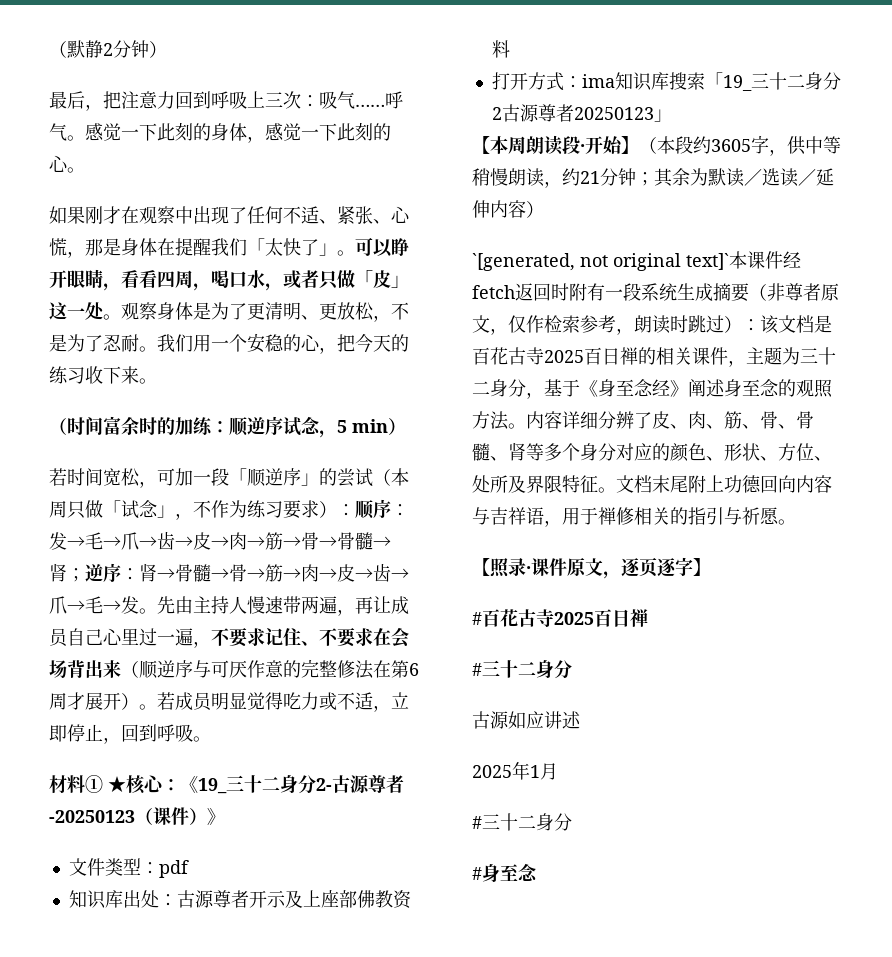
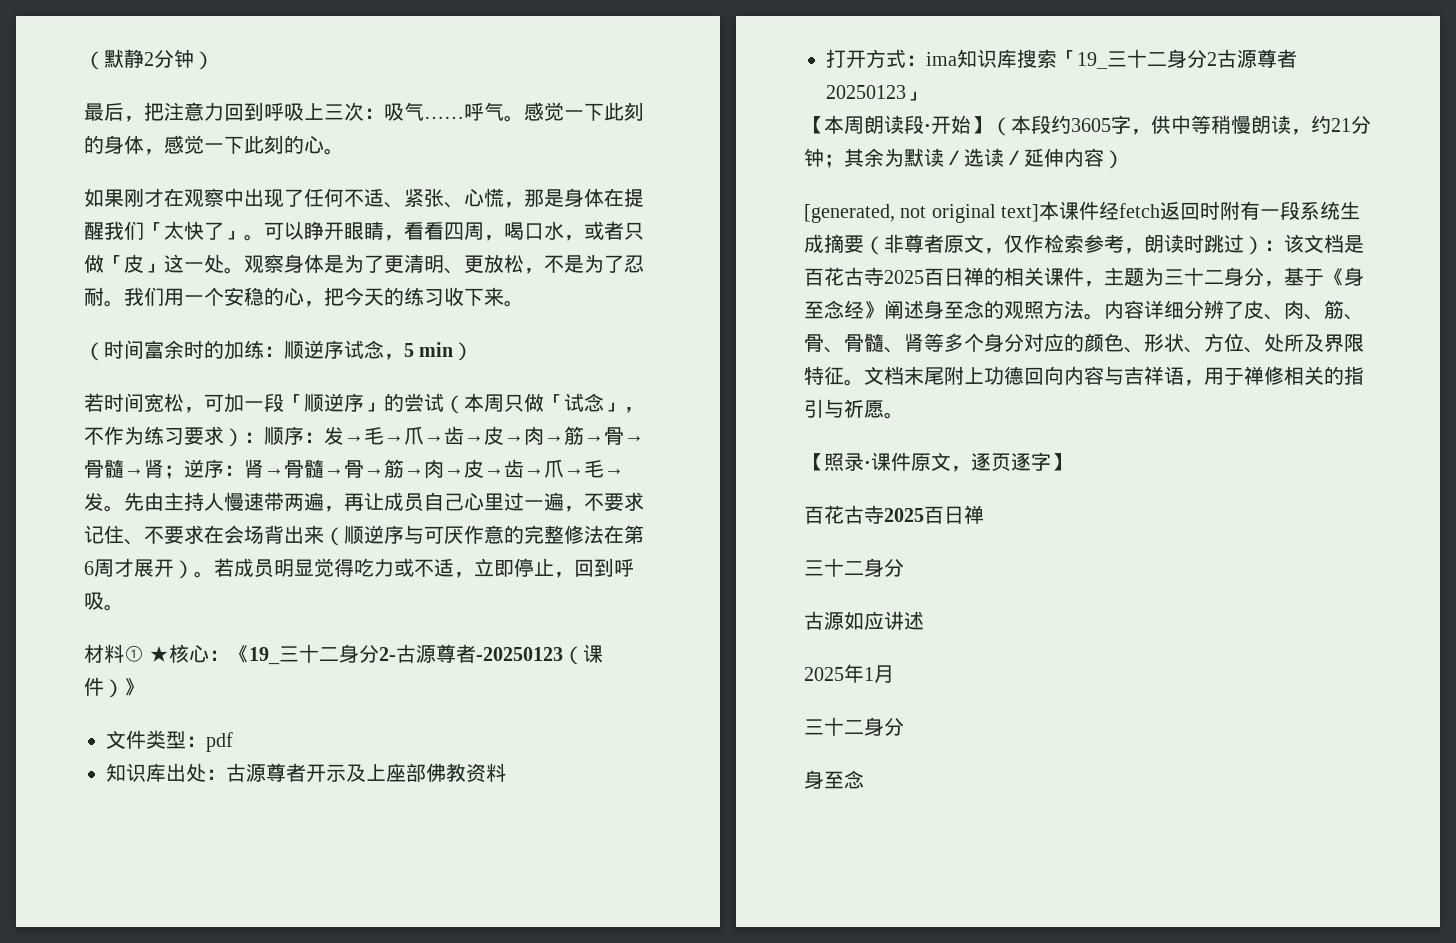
- `[generated, not original text]`本课件经fetch返回时附有一段系统生成摘要（非尊者原文，仅作检索参考，朗读时跳过）：该文档是百花古寺2025百日禅的相关课件，主题为三十二身分，基于《身至念经》阐述身至念的观照方法。
+ [generated, not original text]本课件经fetch返回时附有一段系统生成摘要（非尊者原文，仅作检索参考，朗读时跳过）：该文档是百花古寺2025百日禅的相关课件，主题为三十二身分，基于《身至念经》阐述身至念的观照方法。
  【照录·课件原文，逐页逐字】
- #百花古寺2025百日禅
- #三十二身分
+ 百花古寺2025百日禅
+ 三十二身分
  2025年1月
- #三十二身分
- #身至念
+ 三十二身分
+ 身至念

